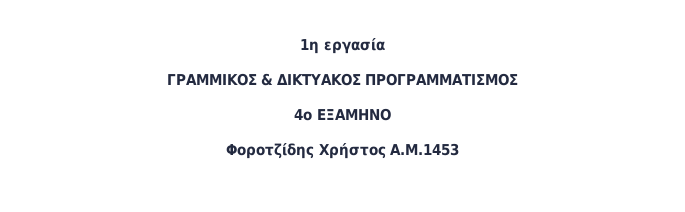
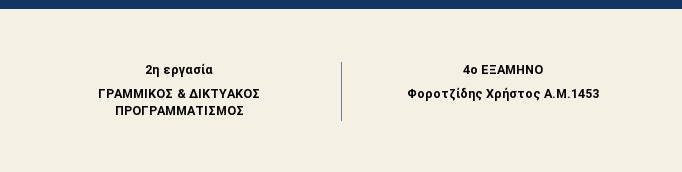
- 1η εργασία
+ 2η εργασία

